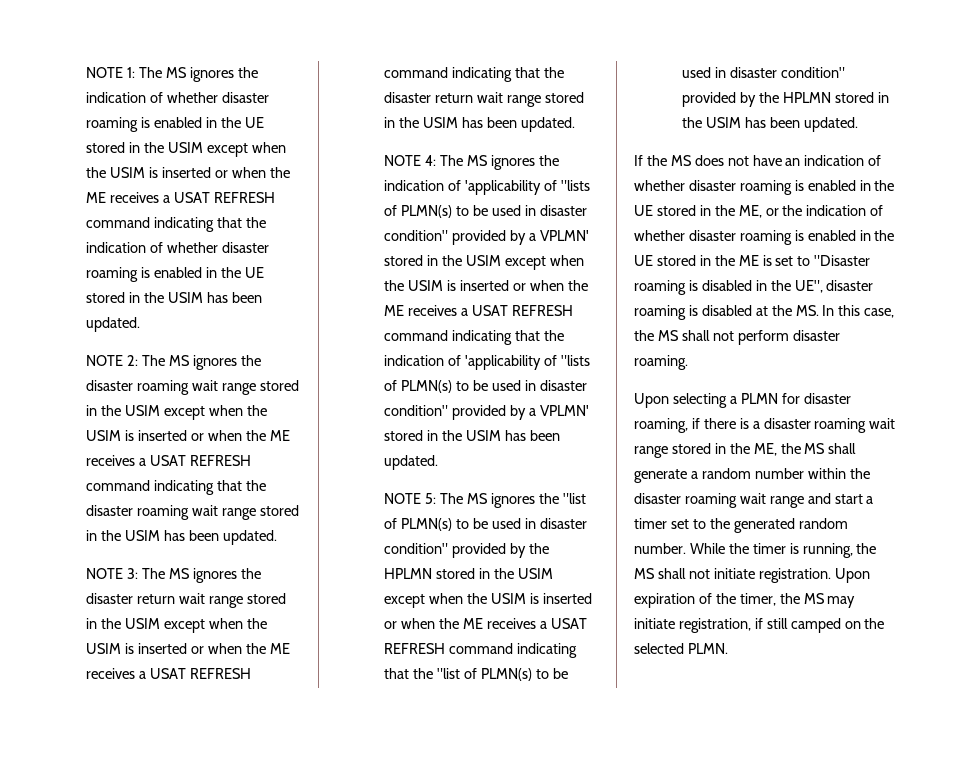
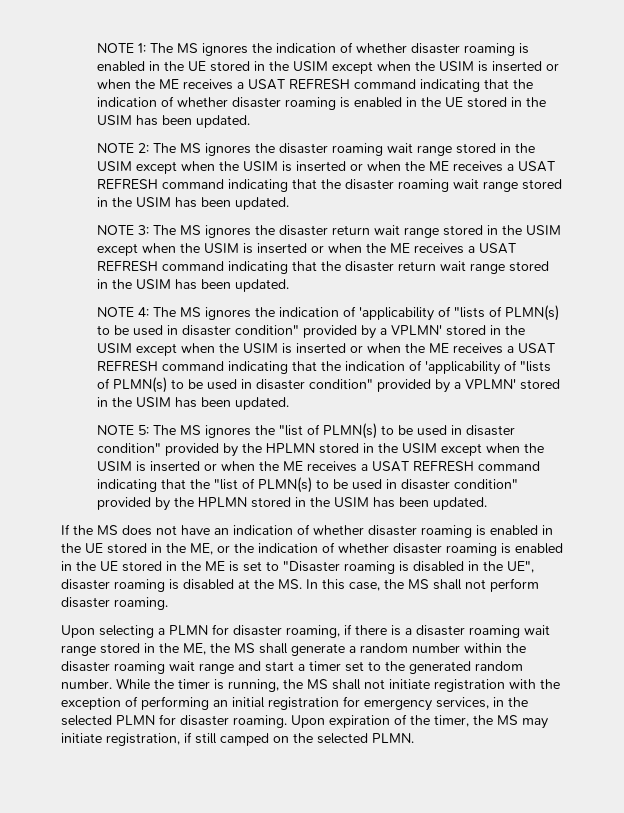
- While the timer is running, the MS shall not initiate registration.
+ While the timer is running, the MS shall not initiate registration with the exception of performing an initial registration for emergency services, in the selected PLMN for disaster roaming.

